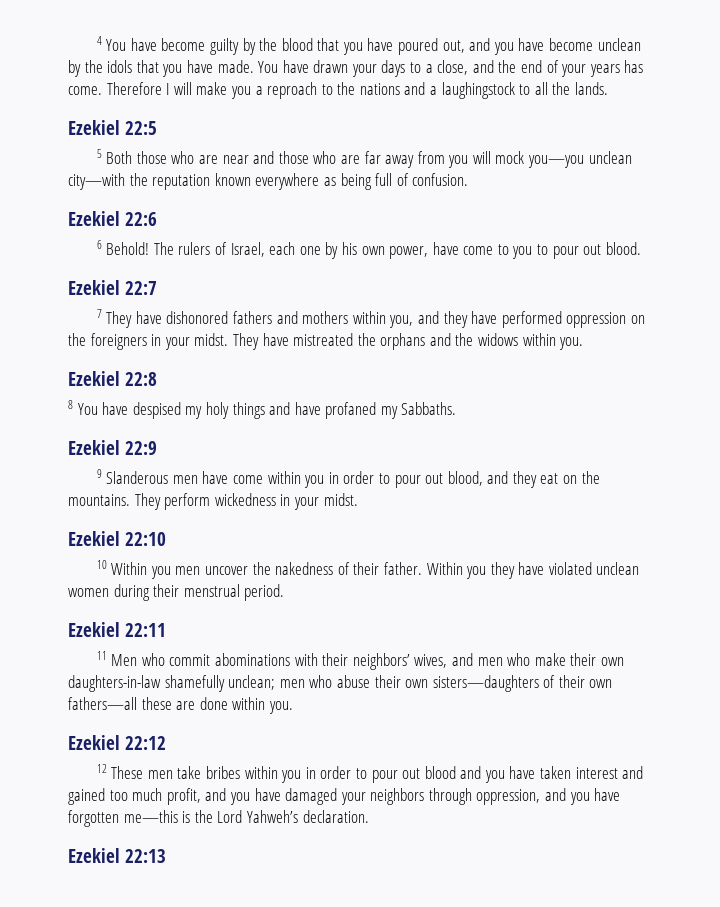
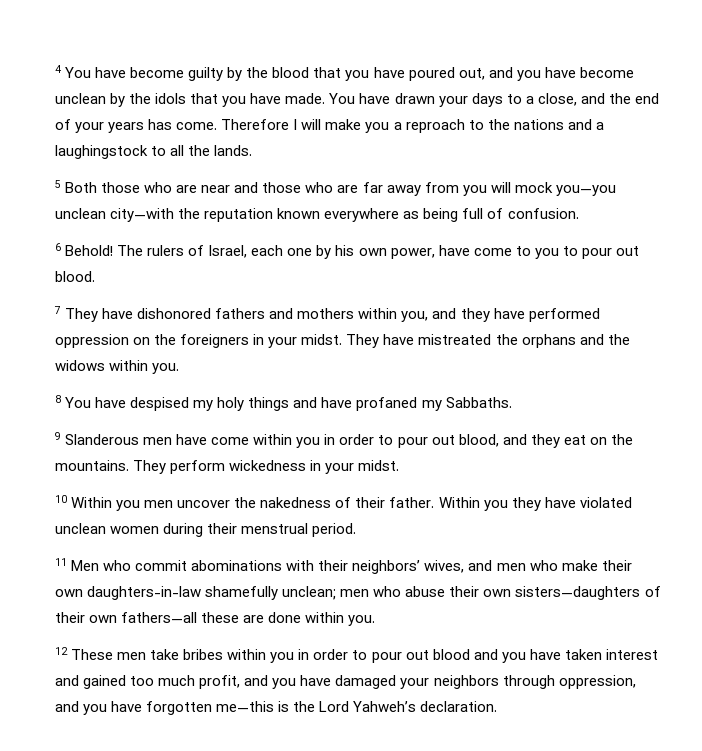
- Ezekiel 22:5
- Ezekiel 22:6
- Ezekiel 22:7
- Ezekiel 22:8
- Ezekiel 22:9
- Ezekiel 22:10
- Ezekiel 22:11
- Ezekiel 22:12
- Ezekiel 22:13

